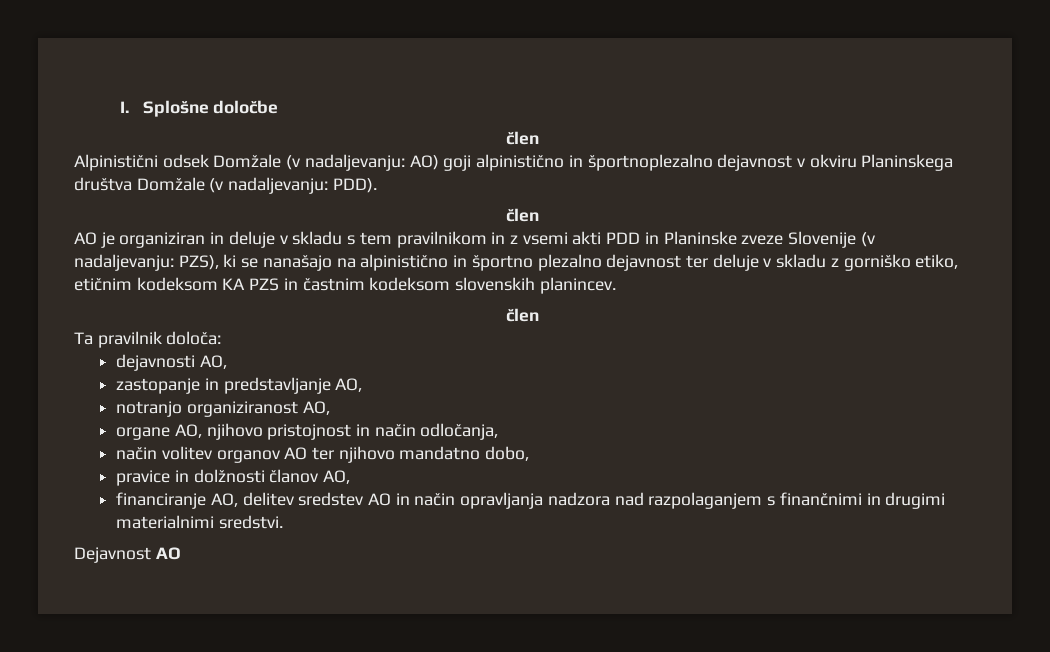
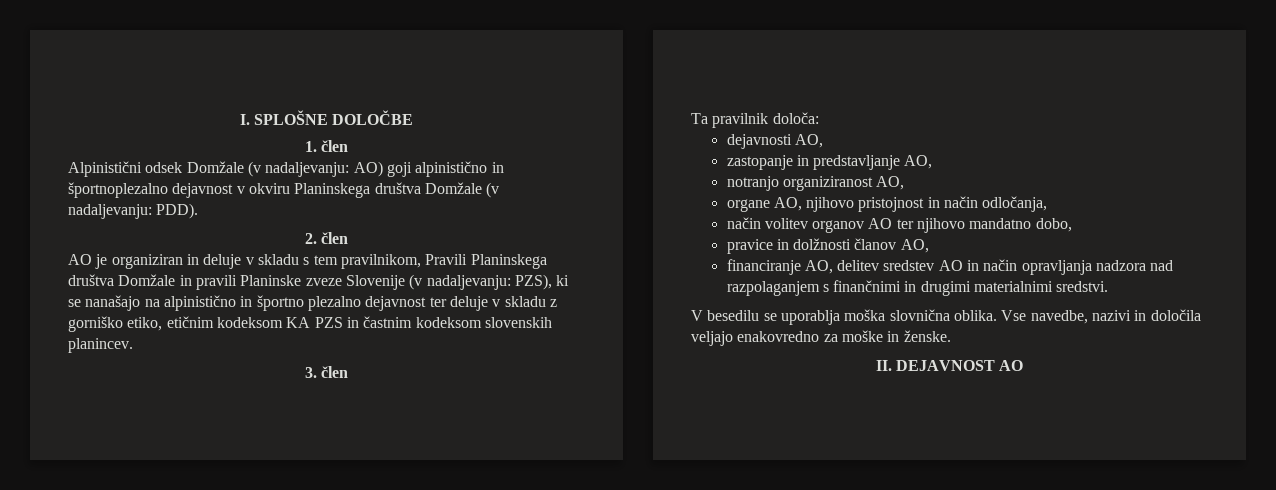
- I. Splošne določbe
- člen
+ I. SPLOŠNE DOLOČBE
+ 1. člen
  Alpinistični odsek Domžale (v nadaljevanju: AO) goji alpinistično in športnoplezalno dejavnost v okviru Planinskega društva Domžale (v nadaljevanju: PDD).
- člen
+ 2. člen
- AO je organiziran in deluje v skladu s tem pravilnikom in z vsemi akti PDD in Planinske zveze Slovenije (v nadaljevanju: PZS), ki se nanašajo na alpinistično in športno plezalno dejavnost ter deluje v skladu z gorniško etiko, etičnim kodeksom KA PZS in častnim kodeksom slovenskih planincev.
- člen
+ AO je organiziran in deluje v skladu s tem pravilnikom, Pravili Planinskega društva Domžale in pravili Planinske zveze Slovenije (v nadaljevanju: PZS), ki se nanašajo na alpinistično in športno plezalno dejavnost ter deluje v skladu z gorniško etiko, etičnim kodeksom KA PZS in častnim kodeksom slovenskih planincev.
+ 3. člen
- Dejavnost AO
+ V besedilu se uporablja moška slovnična oblika. Vse navedbe, nazivi in določila veljajo enakovredno za moške in ženske.
+ II. DEJAVNOST AO

